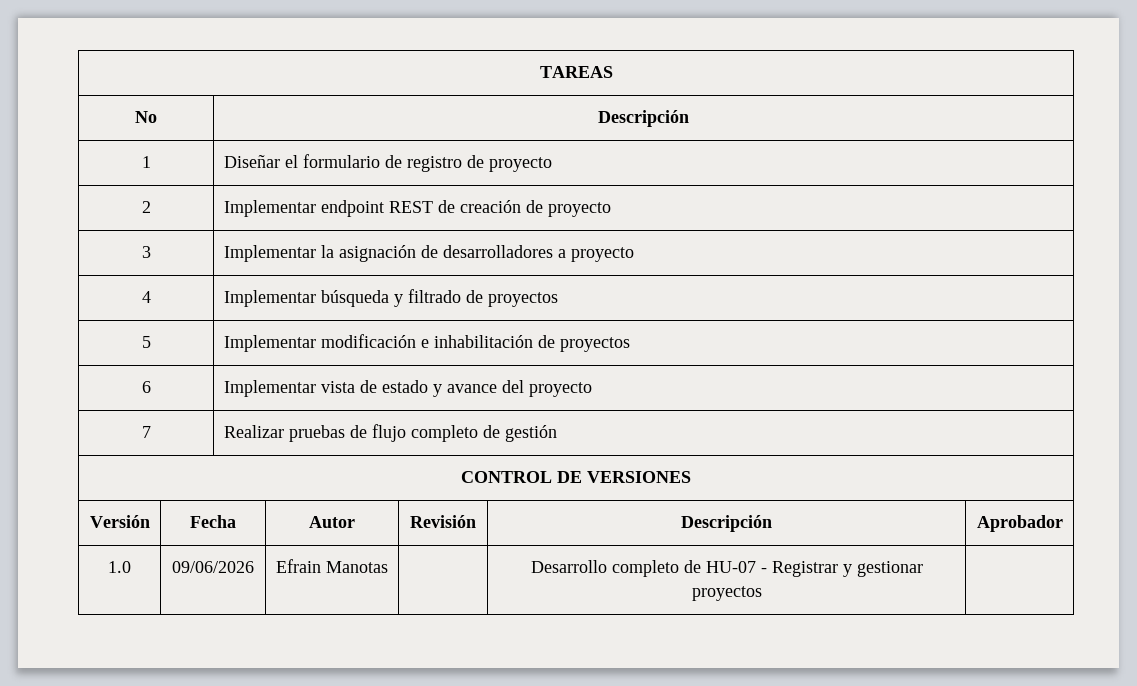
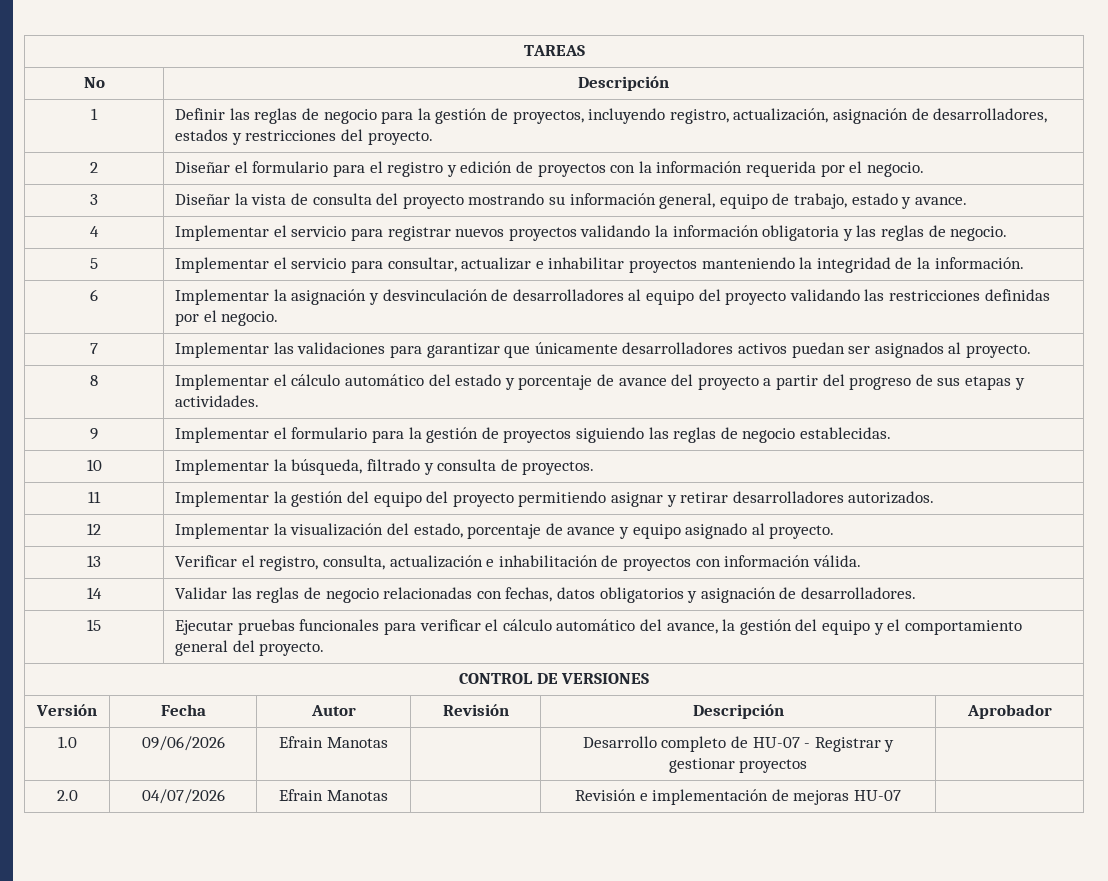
- 1 | Diseñar el formulario de registro de proyecto
- 2 | Implementar endpoint REST de creación de proyecto
- 3 | Implementar la asignación de desarrolladores a proyecto
- 4 | Implementar búsqueda y filtrado de proyectos
- 5 | Implementar modificación e inhabilitación de proyectos
- 6 | Implementar vista de estado y avance del proyecto
- 7 | Realizar pruebas de flujo completo de gestión
+ 1 | Definir las reglas de negocio para la gestión de proyectos, incluyendo registro, actualización, asignación de desarrolladores, estados y restricciones del proyecto.
+ 2 | Diseñar el formulario para el registro y edición de proyectos con la información requerida por el negocio.
+ 3 | Diseñar la vista de consulta del proyecto mostrando su información general, equipo de trabajo, estado y avance.
+ 4 | Implementar el servicio para registrar nuevos proyectos validando la información obligatoria y las reglas de negocio.
+ 5 | Implementar el servicio para consultar, actualizar e inhabilitar proyectos manteniendo la integridad de la información.
+ 6 | Implementar la asignación y desvinculación de desarrolladores al equipo del proyecto validando las restricciones definidas por el negocio.
+ 7 | Implementar las validaciones para garantizar que únicamente desarrolladores activos puedan ser asignados al proyecto.
+ 8 | Implementar el cálculo automático del estado y porcentaje de avance del proyecto a partir del progreso de sus etapas y actividades.
+ 9 | Implementar el formulario para la gestión de proyectos siguiendo las reglas de negocio establecidas.
+ 10 | Implementar la búsqueda, filtrado y consulta de proyectos.
+ 11 | Implementar la gestión del equipo del proyecto permitiendo asignar y retirar desarrolladores autorizados.
+ 12 | Implementar la visualización del estado, porcentaje de avance y equipo asignado al proyecto.
+ 13 | Verificar el registro, consulta, actualización e inhabilitación de proyectos con información válida.
+ 14 | Validar las reglas de negocio relacionadas con fechas, datos obligatorios y asignación de desarrolladores.
+ 15 | Ejecutar pruebas funcionales para verificar el cálculo automático del avance, la gestión del equipo y el comportamiento general del proyecto.
+ 2.0 | 04/07/2026 | Efrain Manotas | | Revisión e implementación de mejoras HU-07 |

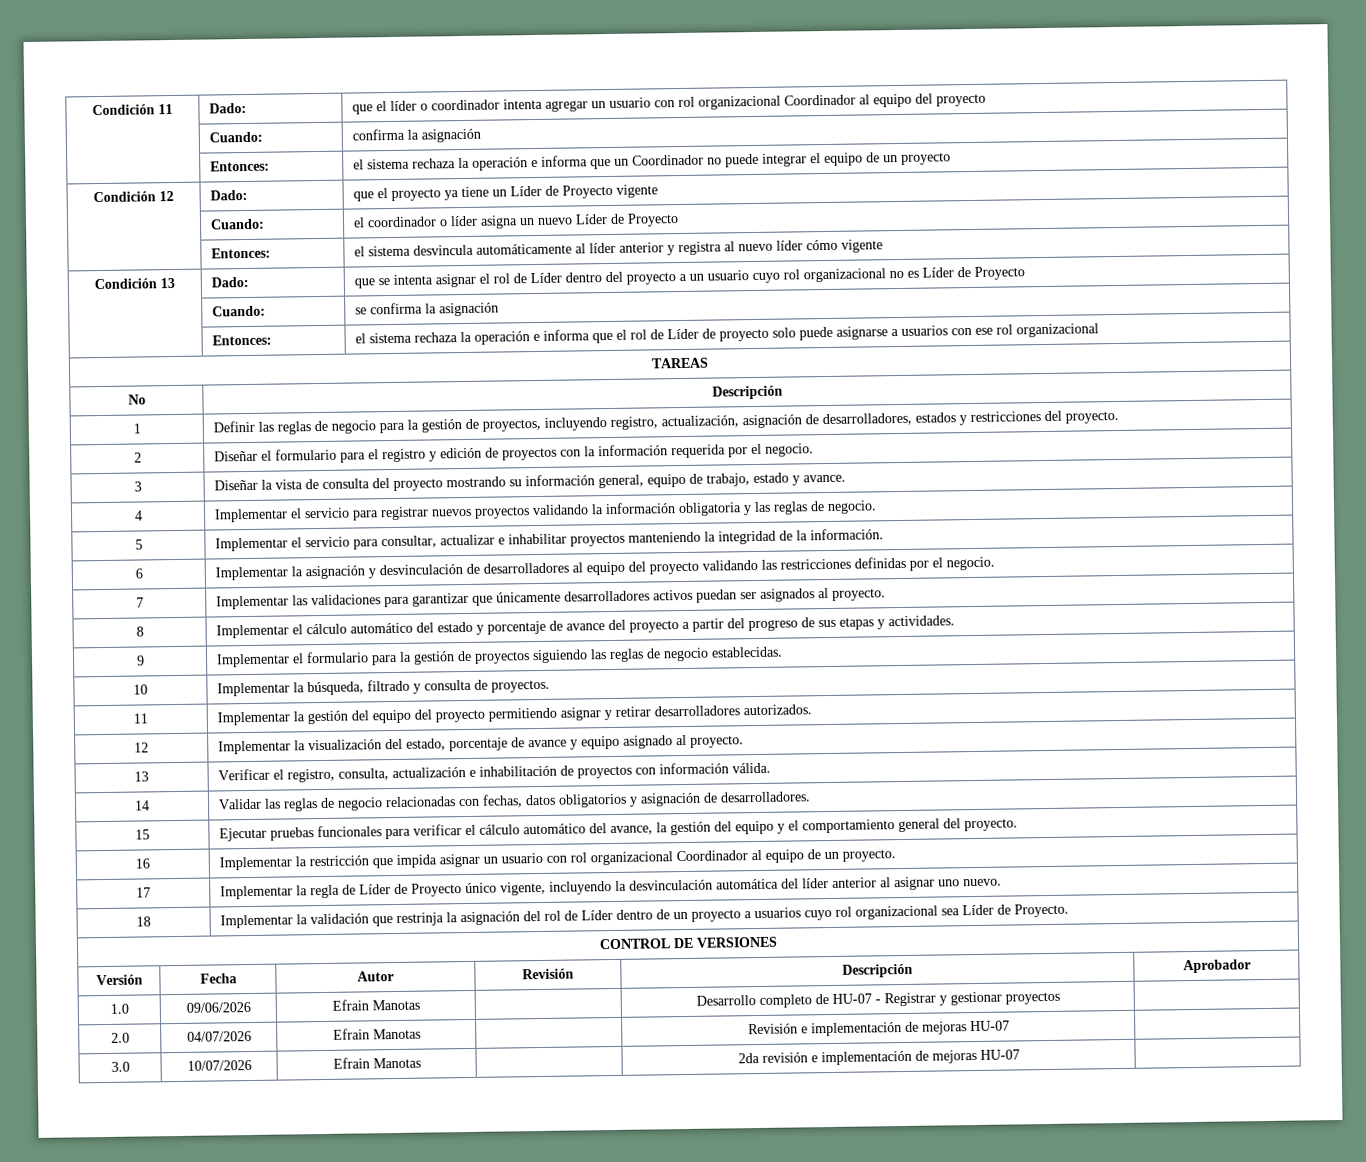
+ Condición 11 | Dado: | que el líder o coordinador intenta agregar un usuario con rol organizacional Coordinador al equipo del proyecto
+ | Cuando: | confirma la asignación
+ | Entonces: | el sistema rechaza la operación e informa que un Coordinador no puede integrar el equipo de un proyecto
+ Condición 12 | Dado: | que el proyecto ya tiene un Líder de Proyecto vigente
+ | Cuando: | el coordinador o líder asigna un nuevo Líder de Proyecto
+ | Entonces: | el sistema desvincula automáticamente al líder anterior y registra al nuevo líder cómo vigente
+ Condición 13 | Dado: | que se intenta asignar el rol de Líder dentro del proyecto a un usuario cuyo rol organizacional no es Líder de Proyecto
+ | Cuando: | se confirma la asignación
+ | Entonces: | el sistema rechaza la operación e informa que el rol de Líder de proyecto solo puede asignarse a usuarios con ese rol organizacional
+ 16 | Implementar la restricción que impida asignar un usuario con rol organizacional Coordinador al equipo de un proyecto.
+ 17 | Implementar la regla de Líder de Proyecto único vigente, incluyendo la desvinculación automática del líder anterior al asignar uno nuevo.
+ 18 | Implementar la validación que restrinja la asignación del rol de Líder dentro de un proyecto a usuarios cuyo rol organizacional sea Líder de Proyecto.
+ 3.0 | 10/07/2026 | Efrain Manotas | | 2da revisión e implementación de mejoras HU-07 |

